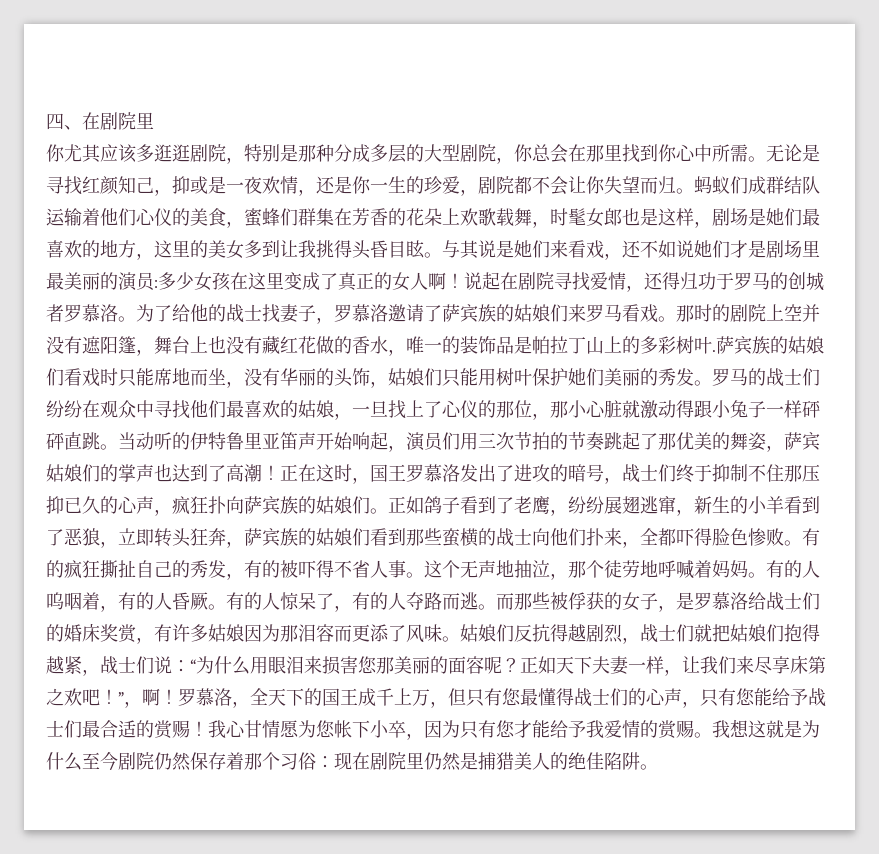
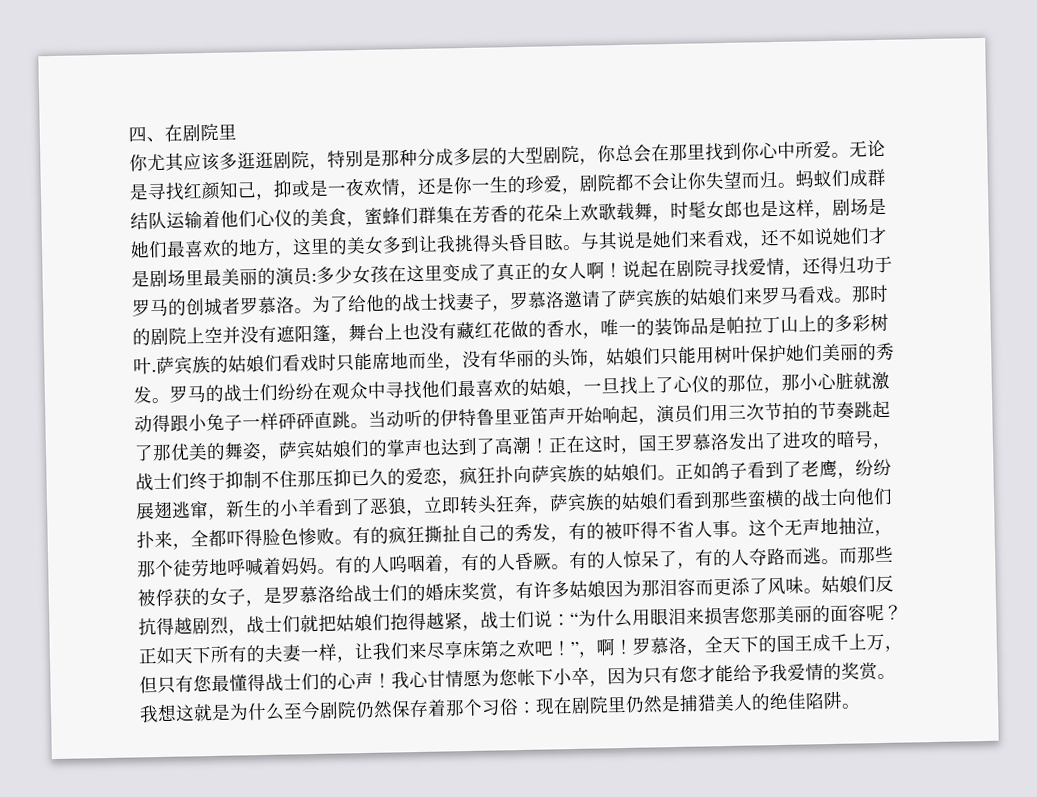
- 你尤其应该多逛逛剧院，特别是那种分成多层的大型剧院，你总会在那里找到你心中所需。
+ 你尤其应该多逛逛剧院，特别是那种分成多层的大型剧院，你总会在那里找到你心中所爱。
- 正在这时，国王罗慕洛发出了进攻的暗号，战士们终于抑制不住那压抑已久的心声，疯狂扑向萨宾族的姑娘们。
+ 正在这时，国王罗慕洛发出了进攻的暗号，战士们终于抑制不住那压抑已久的爱恋，疯狂扑向萨宾族的姑娘们。
- 正如天下夫妻一样，让我们来尽享床第之欢吧！”，啊！
+ 正如天下所有的夫妻一样，让我们来尽享床第之欢吧！”，啊！
- 罗慕洛，全天下的国王成千上万，但只有您最懂得战士们的心声，只有您能给予战士们最合适的赏赐！
+ 罗慕洛，全天下的国王成千上万，但只有您最懂得战士们的心声！
- 我心甘情愿为您帐下小卒，因为只有您才能给予我爱情的赏赐。
+ 我心甘情愿为您帐下小卒，因为只有您才能给予我爱情的奖赏。

